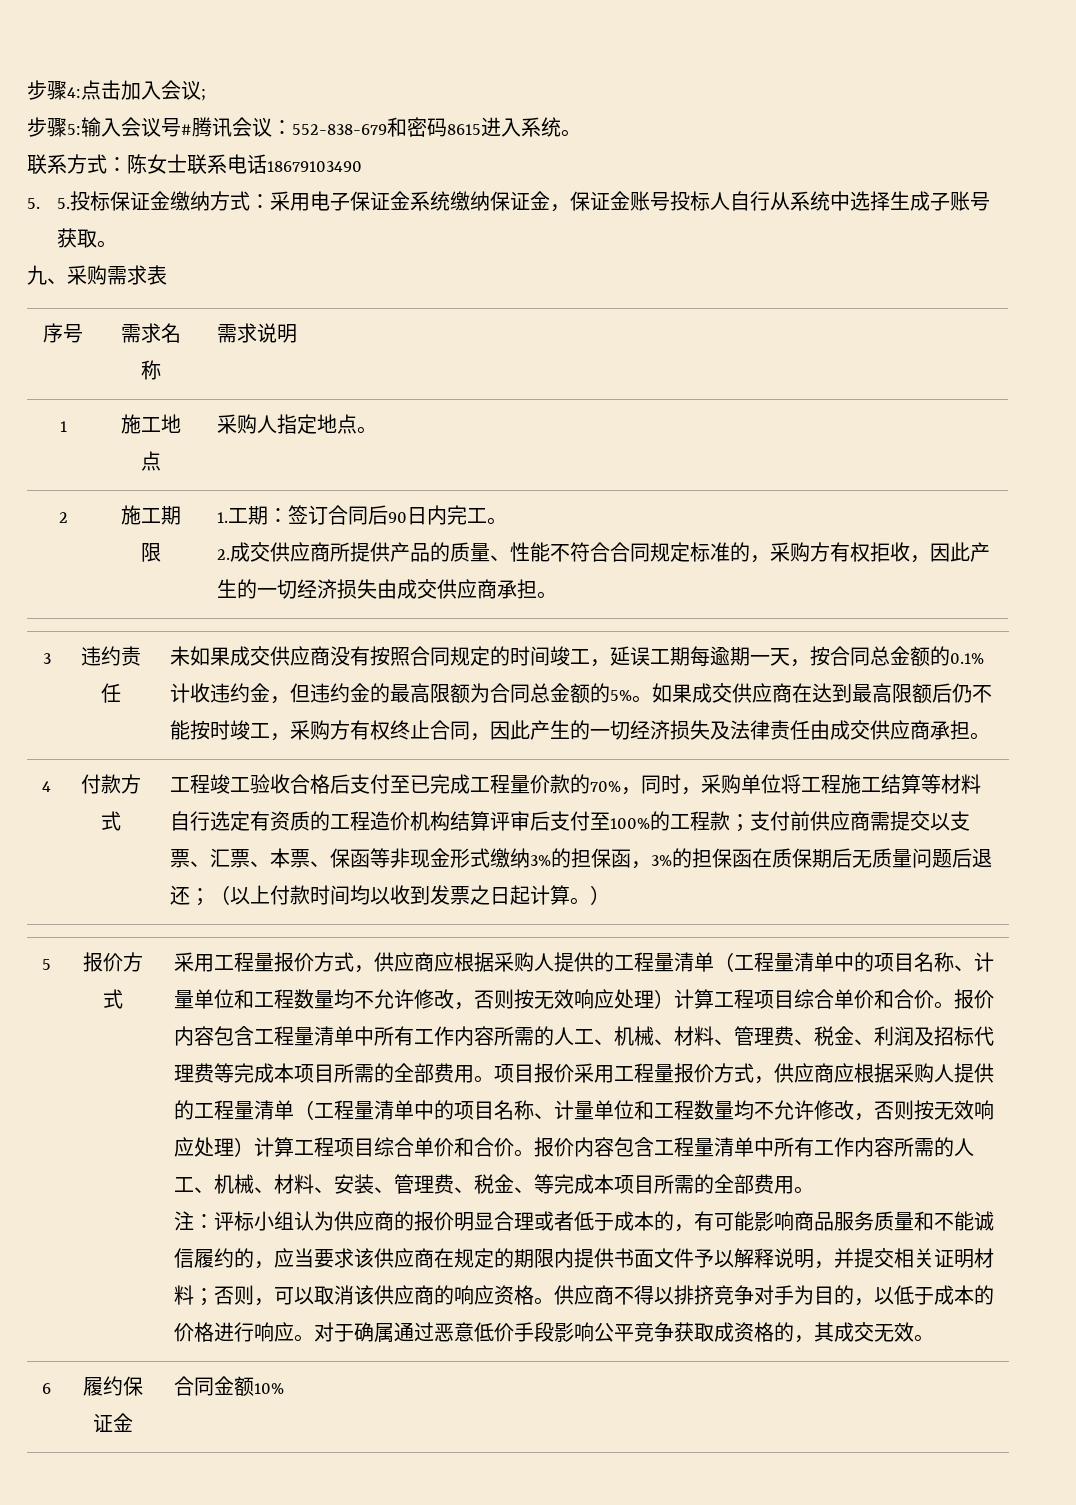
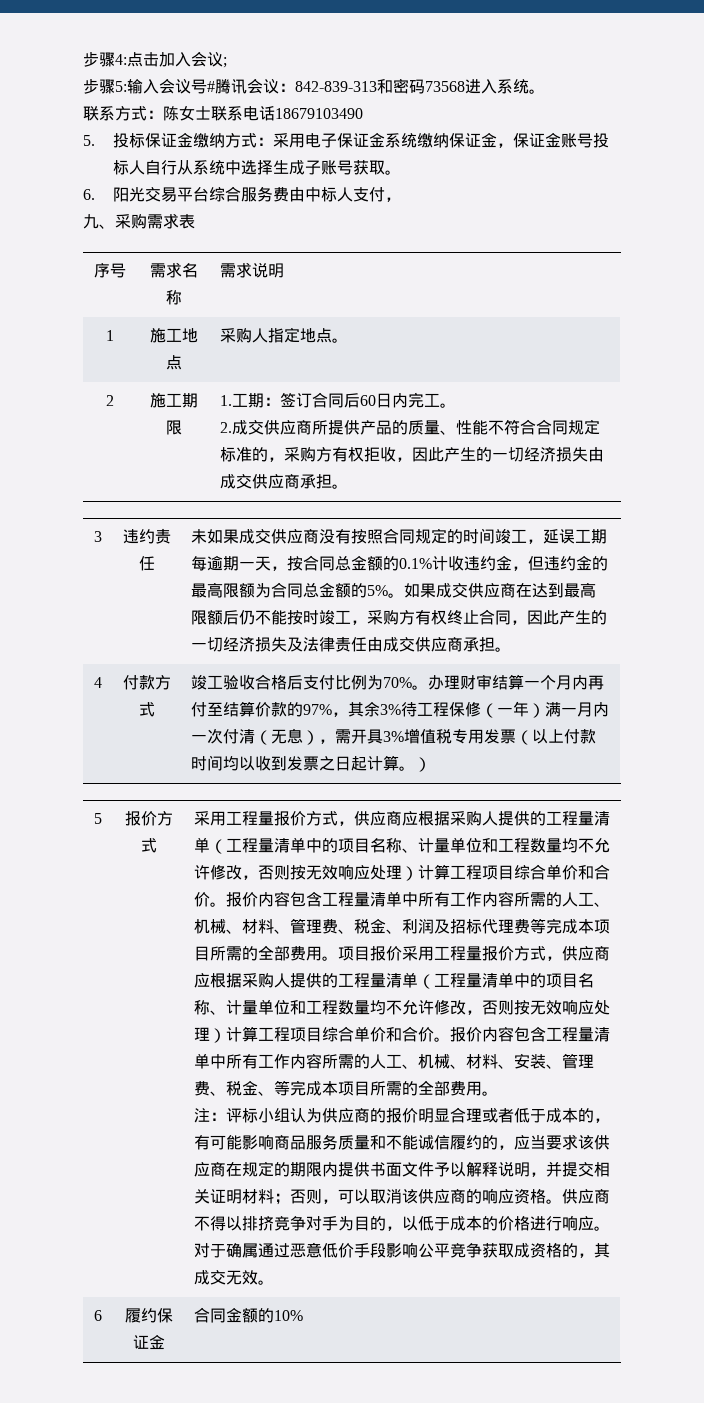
- 步骤5:输入会议号#腾讯会议：552-838-679和密码8615进入系统。
+ 步骤5:输入会议号#腾讯会议：842-839-313和密码73568进入系统。
- 5. 5.投标保证金缴纳方式：采用电子保证金系统缴纳保证金，保证金账号投标人自行从系统中选择生成子账号获取。
+ 5.投标保证金缴纳方式：采用电子保证金系统缴纳保证金，保证金账号投标人自行从系统中选择生成子账号获取。
+ 6.阳光交易平台综合服务费由中标人支付，
- 2 | 施工期限 | 1.工期：签订合同后90日内完工。
+ 2 | 施工期限 | 1.工期：签订合同后60日内完工。
- 工程竣工验收合格后支付至已完成工程量价款的70%，同时，采购单位将工程施工结算等材料自行选定有资质的工程造价机构结算评审后支付至100%的工程款；支付前供应商需提交以支票、汇票、本票、保函等非现金形式缴纳3%的担保函，3%的担保函在质保期后无质量问题后退还；（以上付款时间均以收到发票之日起计算。）
+ 竣工验收合格后支付比例为70%。办理财审结算一个月内再付至结算价款的97%，其余3%待工程保修（一年）满一月内一次付清（无息），需开具3%增值税专用发票（以上付款时间均以收到发票之日起计算。）
- 6 | 履约保证金 | 合同金额10%
+ 6 | 履约保证金 | 合同金额的10%

